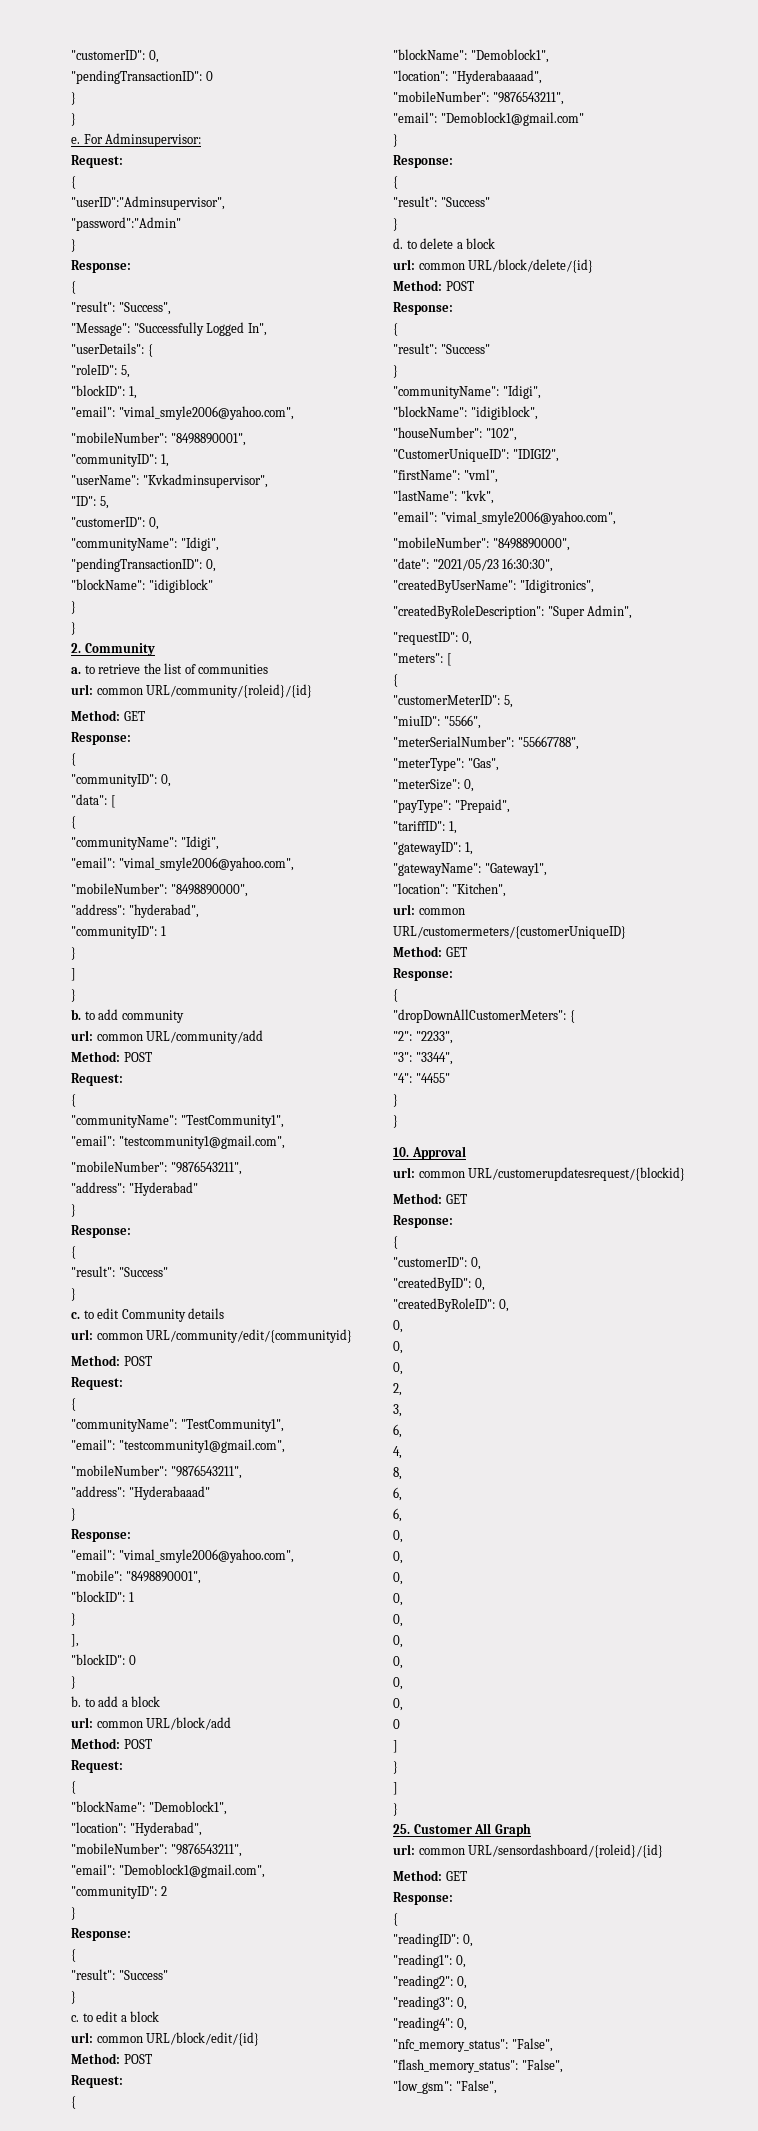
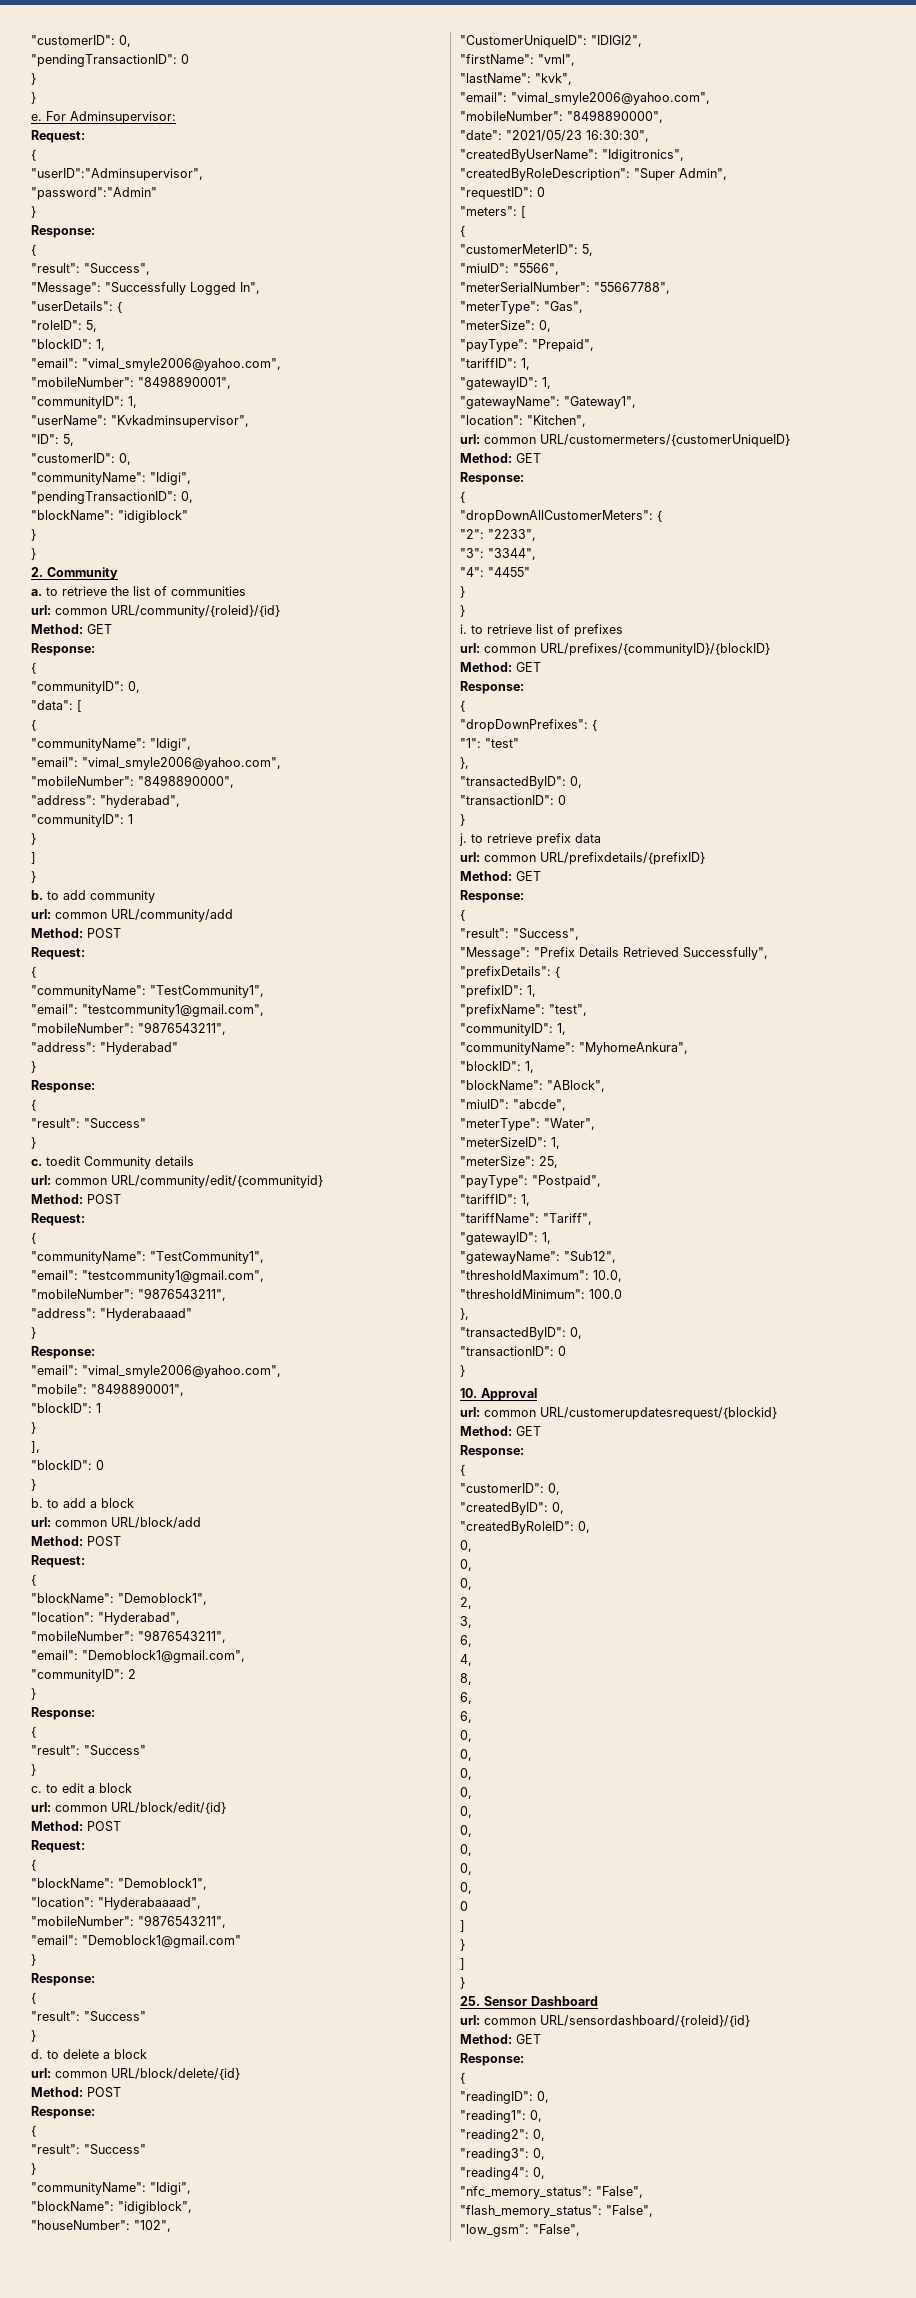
- c. to edit Community details
+ c. toedit Community details
- "requestID": 0,
+ "requestID": 0
+ i. to retrieve list of prefixes
+ url: common URL/prefixes/{communityID}/{blockID}
+ Method: GET
+ Response:
+ {
+ "dropDownPrefixes": {
+ "1": "test"
+ },
+ "transactedByID": 0,
+ "transactionID": 0
+ }
+ j. to retrieve prefix data
+ url: common URL/prefixdetails/{prefixID}
+ Method: GET
+ Response:
+ {
+ "result": "Success",
+ "Message": "Prefix Details Retrieved Successfully",
+ "prefixDetails": {
+ "prefixID": 1,
+ "prefixName": "test",
+ "communityID": 1,
+ "communityName": "MyhomeAnkura",
+ "blockID": 1,
+ "blockName": "ABlock",
+ "miuID": "abcde",
+ "meterType": "Water",
+ "meterSizeID": 1,
+ "meterSize": 25,
+ "payType": "Postpaid",
+ "tariffID": 1,
+ "tariffName": "Tariff",
+ "gatewayID": 1,
+ "gatewayName": "Sub12",
+ "thresholdMaximum": 10.0,
+ "thresholdMinimum": 100.0
+ },
+ "transactedByID": 0,
+ "transactionID": 0
+ }
- 25. Customer All Graph
+ 25. Sensor Dashboard

